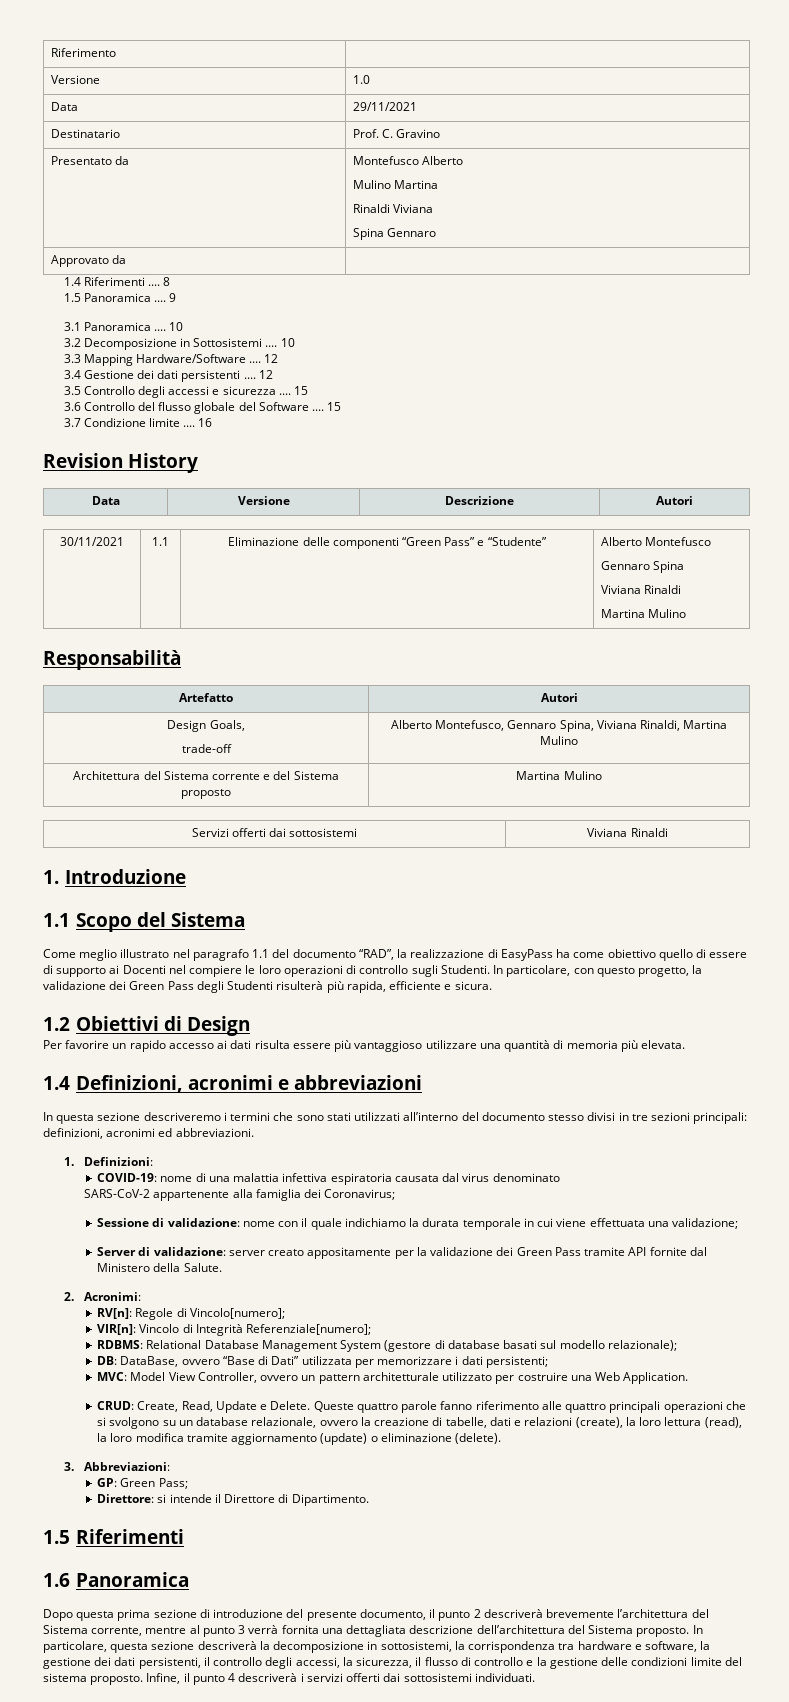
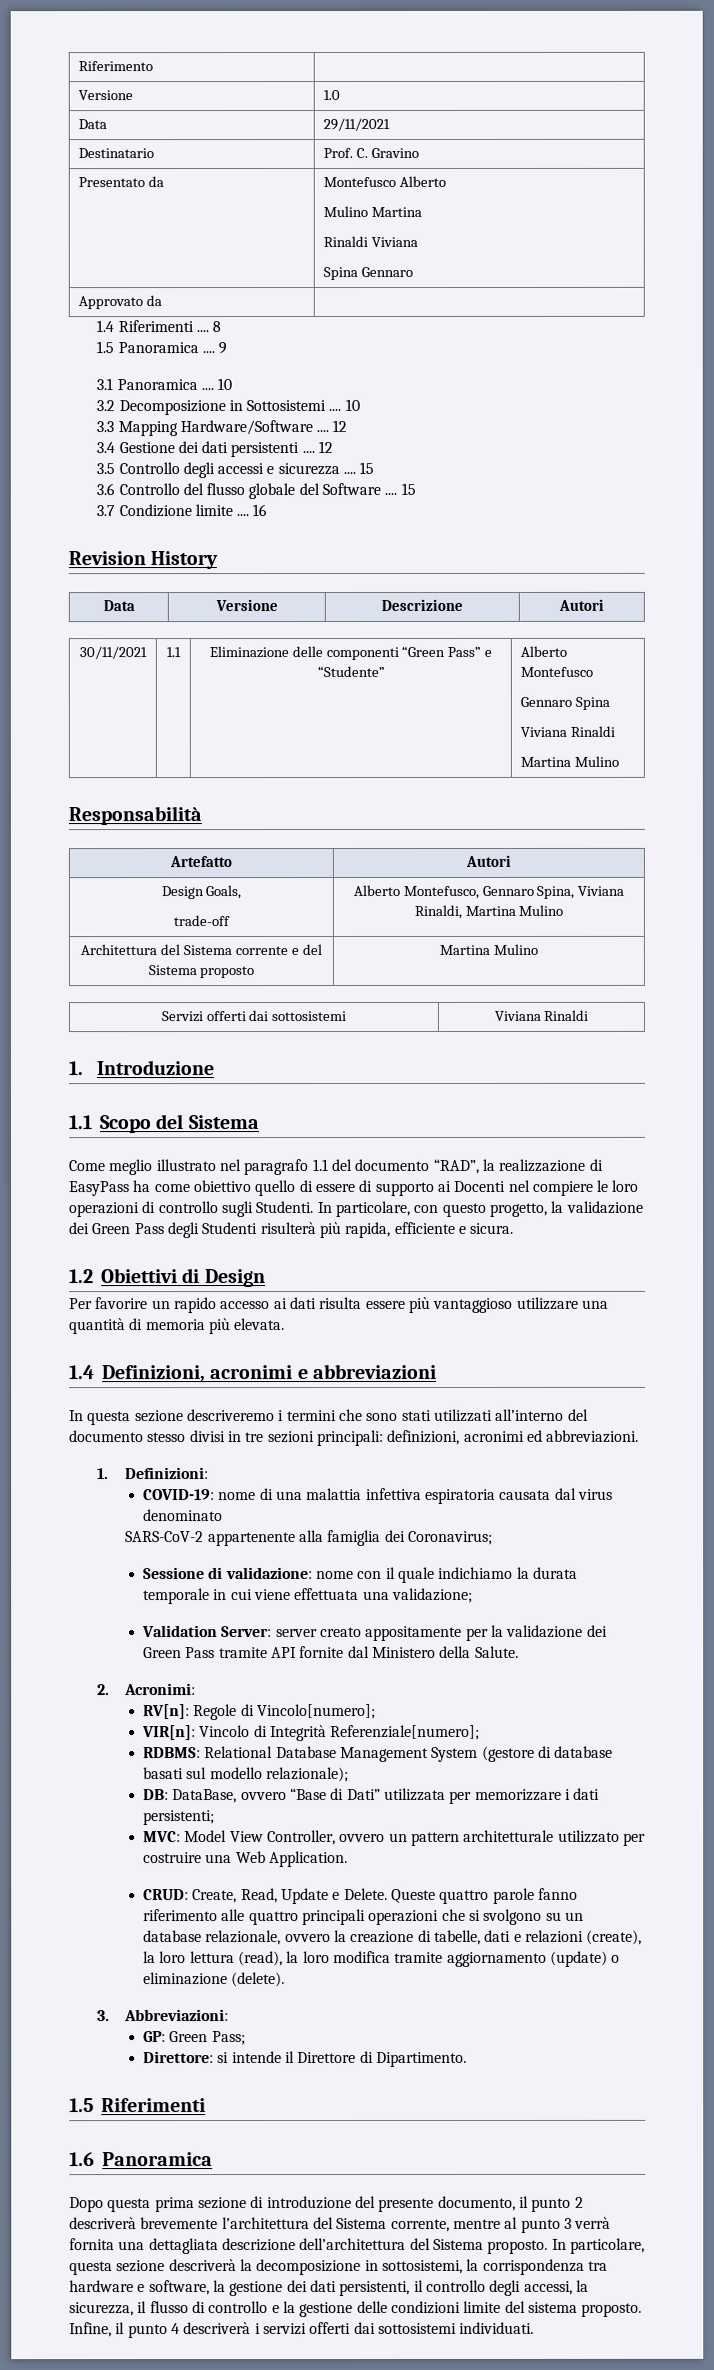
- Server di validazione: server creato appositamente per la validazione dei Green Pass tramite API fornite dal Ministero della Salute.
+ Validation Server: server creato appositamente per la validazione dei Green Pass tramite API fornite dal Ministero della Salute.

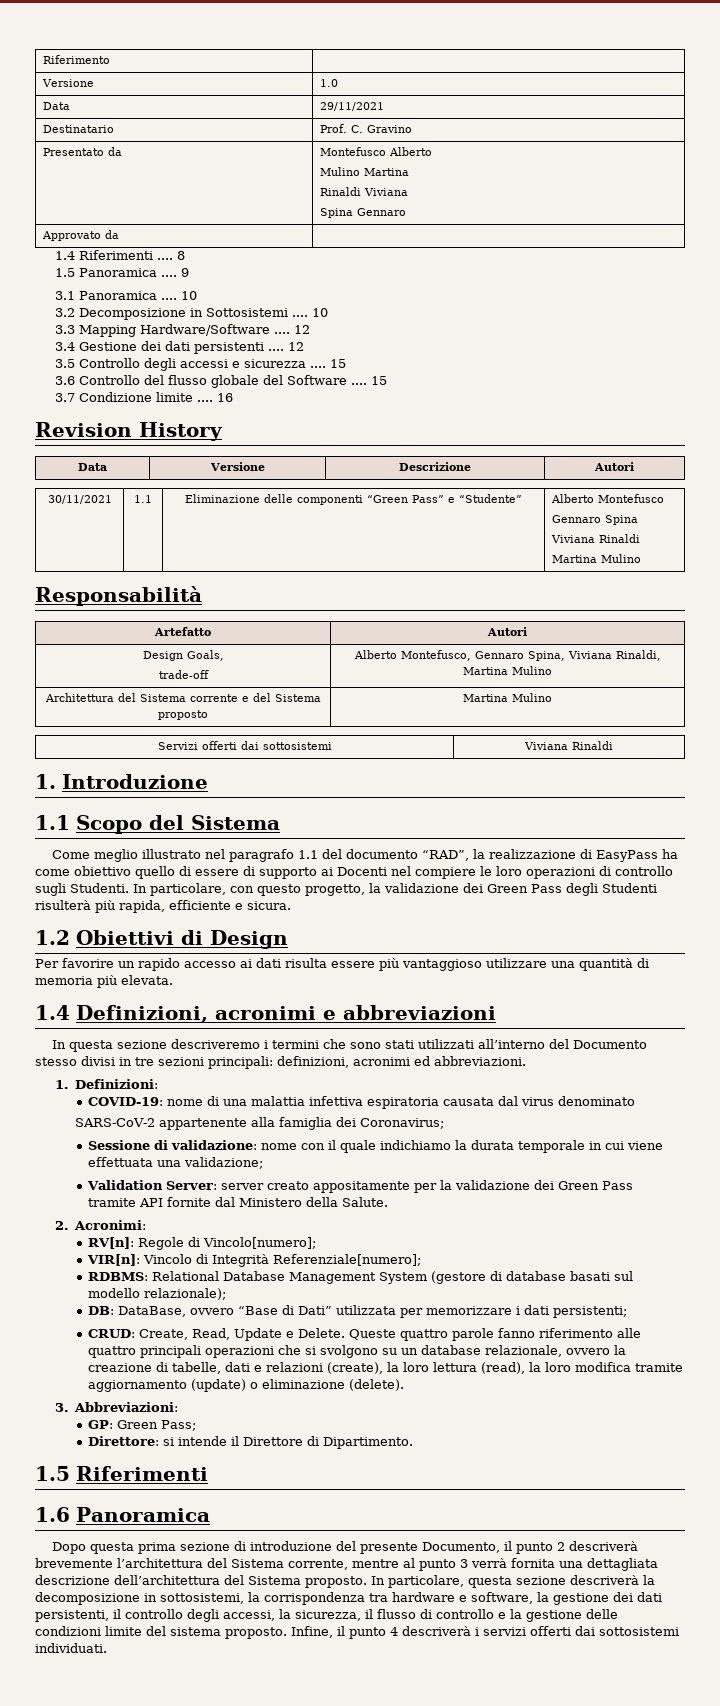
- In questa sezione descriveremo i termini che sono stati utilizzati all’interno del documento stesso divisi in tre sezioni principali: definizioni, acronimi ed abbreviazioni.
+ In questa sezione descriveremo i termini che sono stati utilizzati all’interno del Documento stesso divisi in tre sezioni principali: definizioni, acronimi ed abbreviazioni.
- MVC: Model View Controller, ovvero un pattern architetturale utilizzato per costruire una Web Application.
- Dopo questa prima sezione di introduzione del presente documento, il punto 2 descriverà brevemente l’architettura del Sistema corrente, mentre al punto 3 verrà fornita una dettagliata descrizione dell’architettura del Sistema proposto.
+ Dopo questa prima sezione di introduzione del presente Documento, il punto 2 descriverà brevemente l’architettura del Sistema corrente, mentre al punto 3 verrà fornita una dettagliata descrizione dell’architettura del Sistema proposto.

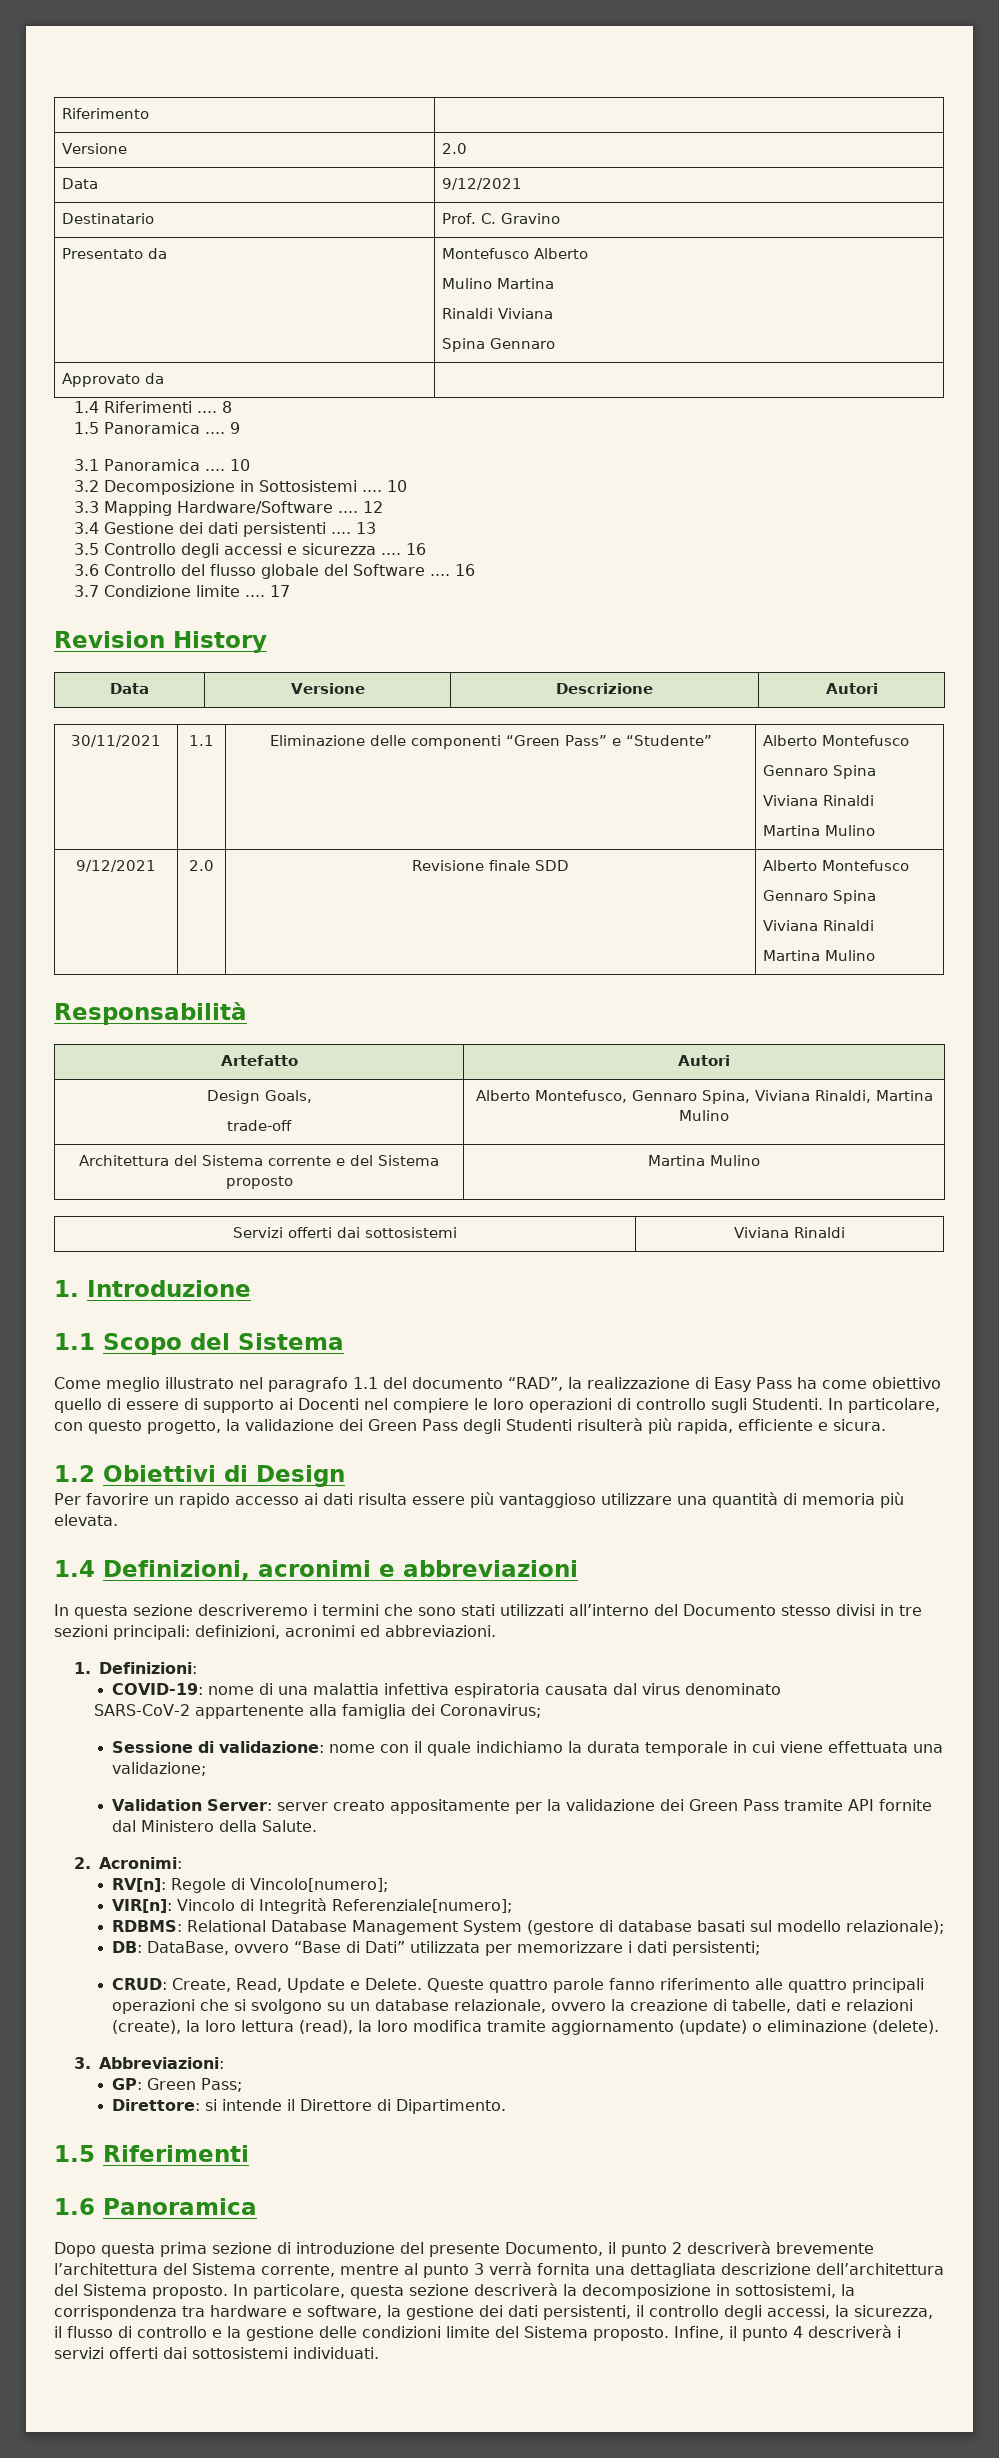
- Versione | 1.0
- Data | 29/11/2021
+ Versione | 2.0
+ Data | 9/12/2021
- 3.4 Gestione dei dati persistenti .... 12
+ 3.4 Gestione dei dati persistenti .... 13
- 3.5 Controllo degli accessi e sicurezza .... 15
+ 3.5 Controllo degli accessi e sicurezza .... 16
- 3.6 Controllo del flusso globale del Software .... 15
+ 3.6 Controllo del flusso globale del Software .... 16
- 16
+ 17
+ 9/12/2021 | 2.0 | Revisione finale SDD | Alberto Montefusco
+ Gennaro Spina
+ Viviana Rinaldi
+ Martina Mulino
- Come meglio illustrato nel paragrafo 1.1 del documento “RAD”, la realizzazione di EasyPass ha come obiettivo quello di essere di supporto ai Docenti nel compiere le loro operazioni di controllo sugli Studenti.
+ Come meglio illustrato nel paragrafo 1.1 del documento “RAD”, la realizzazione di Easy Pass ha come obiettivo quello di essere di supporto ai Docenti nel compiere le loro operazioni di controllo sugli Studenti.
- In particolare, questa sezione descriverà la decomposizione in sottosistemi, la corrispondenza tra hardware e software, la gestione dei dati persistenti, il controllo degli accessi, la sicurezza, il flusso di controllo e la gestione delle condizioni limite del sistema proposto.
+ In particolare, questa sezione descriverà la decomposizione in sottosistemi, la corrispondenza tra hardware e software, la gestione dei dati persistenti, il controllo degli accessi, la sicurezza, il flusso di controllo e la gestione delle condizioni limite del Sistema proposto.

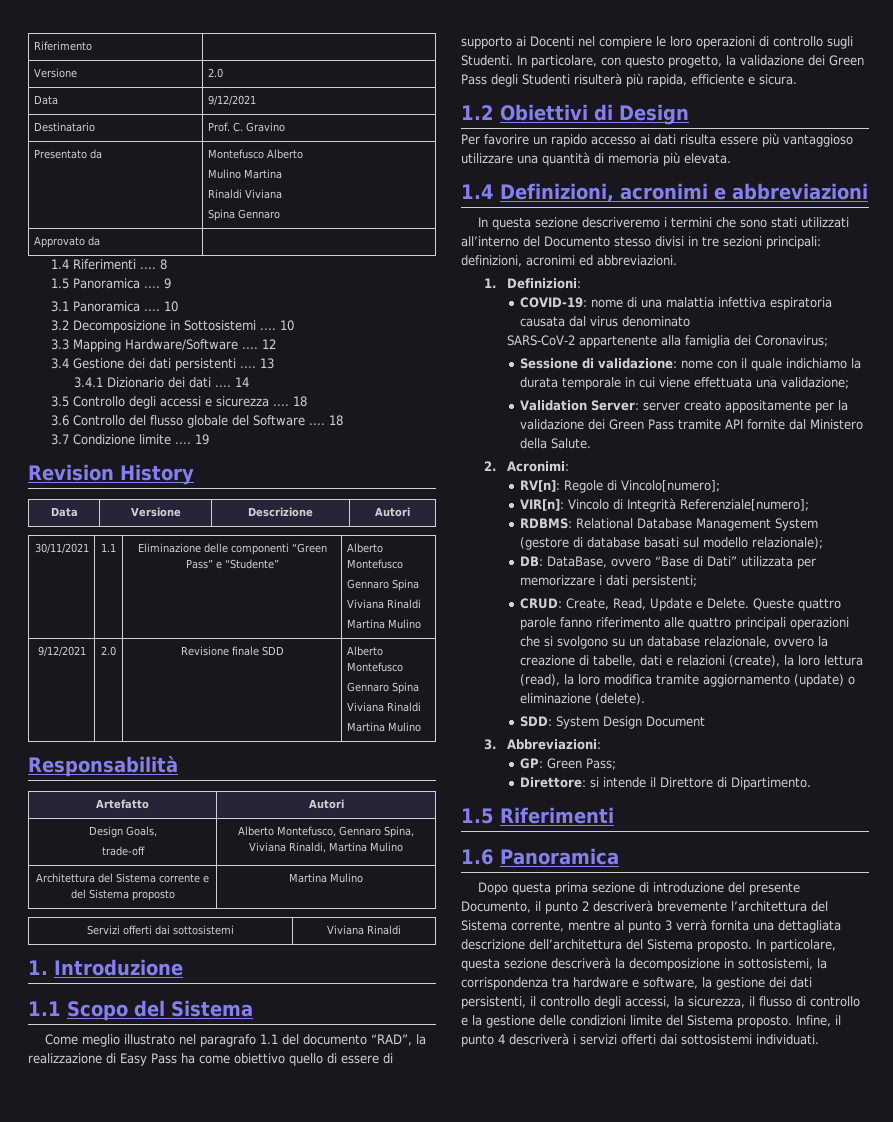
+ 3.4.1 Dizionario dei dati .... 14
- 3.5 Controllo degli accessi e sicurezza .... 16
+ 3.5 Controllo degli accessi e sicurezza .... 18
- 3.6 Controllo del flusso globale del Software .... 16
+ 3.6 Controllo del flusso globale del Software .... 18
- 17
+ 19
+ SDD: System Design Document

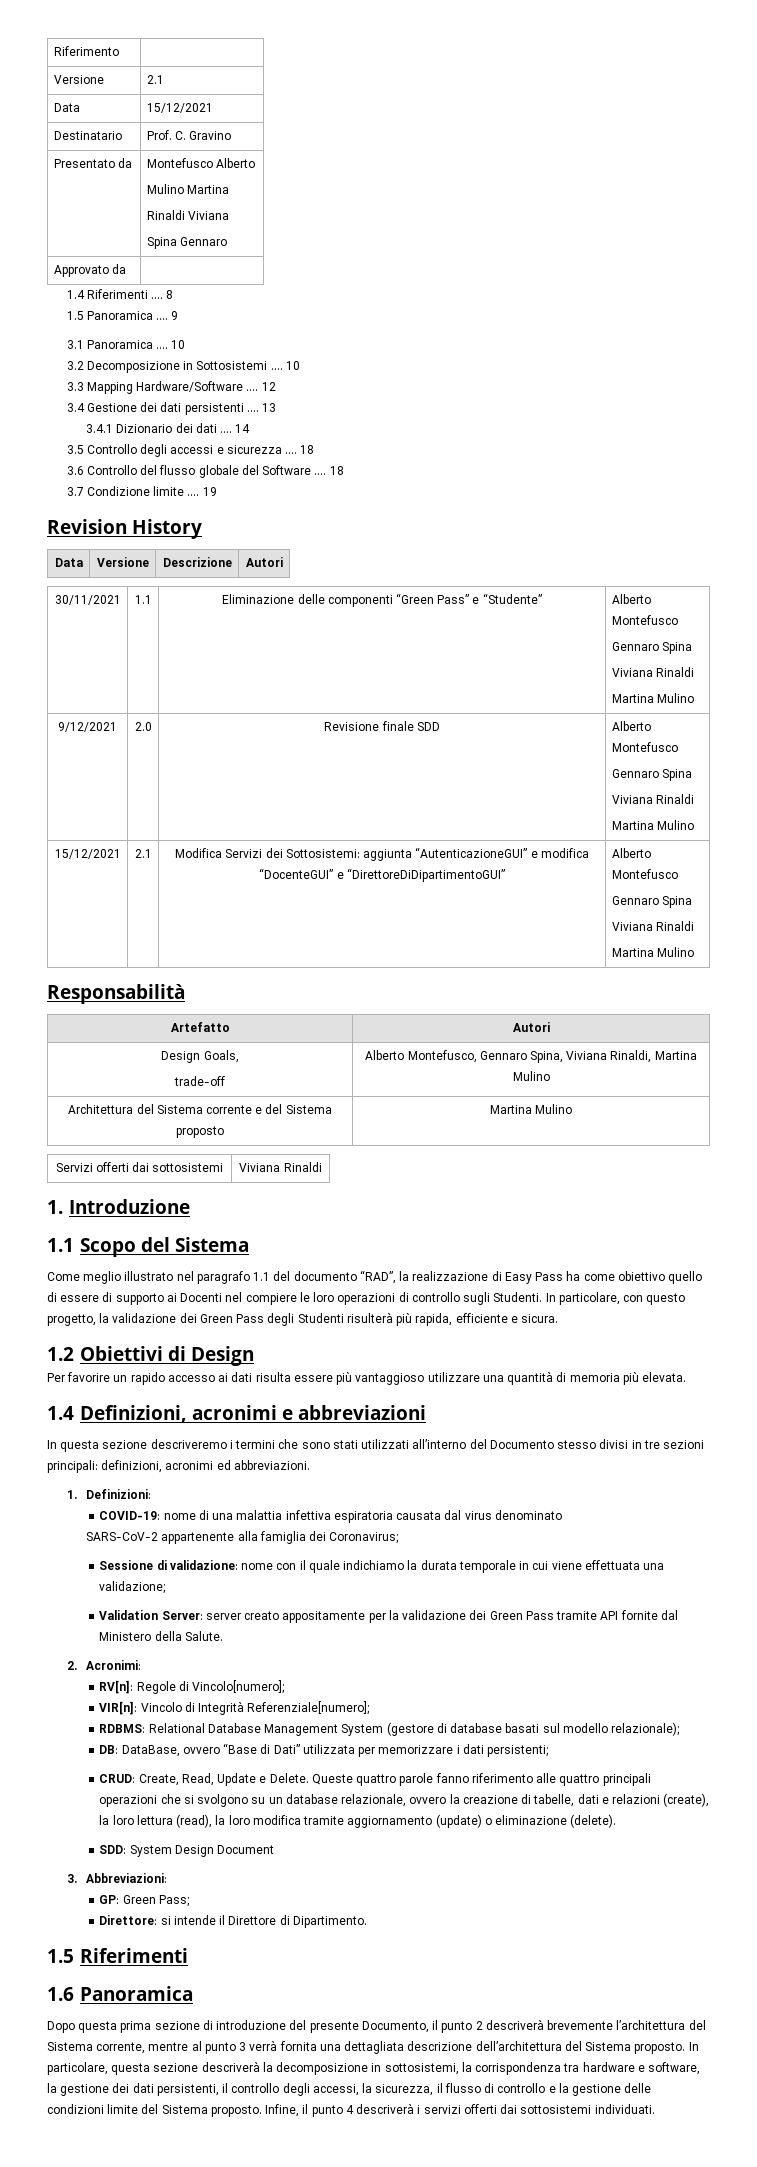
- Versione | 2.0
- Data | 9/12/2021
+ Versione | 2.1
+ Data | 15/12/2021
+ 15/12/2021 | 2.1 | Modifica Servizi dei Sottosistemi: aggiunta “AutenticazioneGUI” e modifica “DocenteGUI” e “DirettoreDiDipartimentoGUI” | Alberto Montefusco
+ Gennaro Spina
+ Viviana Rinaldi
+ Martina Mulino

